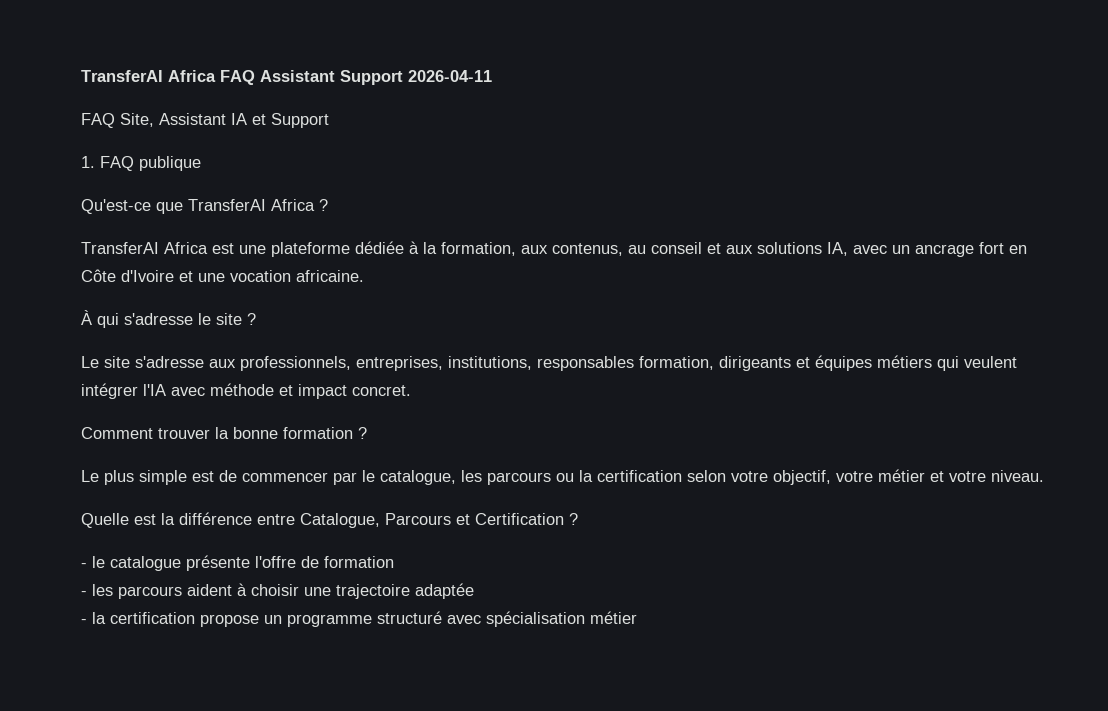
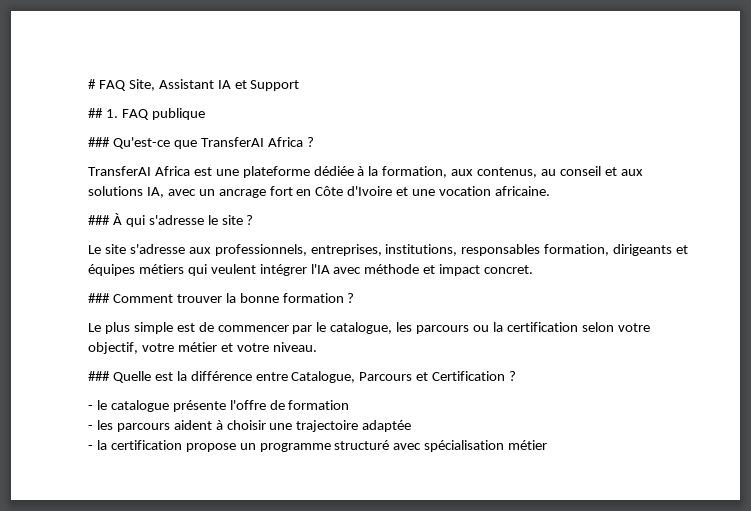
- TransferAI Africa FAQ Assistant Support 2026-04-11
- FAQ Site, Assistant IA et Support
+ # FAQ Site, Assistant IA et Support
- 1. FAQ publique
+ ## 1. FAQ publique
- Qu'est-ce que TransferAI Africa ?
+ ### Qu'est-ce que TransferAI Africa ?
- À qui s'adresse le site ?
+ ### À qui s'adresse le site ?
- Comment trouver la bonne formation ?
+ ### Comment trouver la bonne formation ?
- Quelle est la différence entre Catalogue, Parcours et Certification ?
+ ### Quelle est la différence entre Catalogue, Parcours et Certification ?

